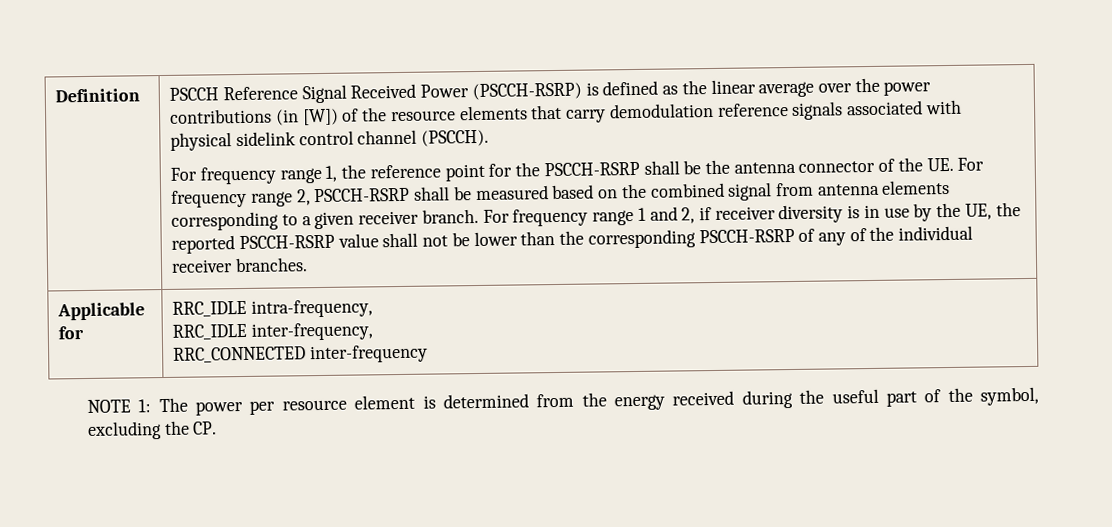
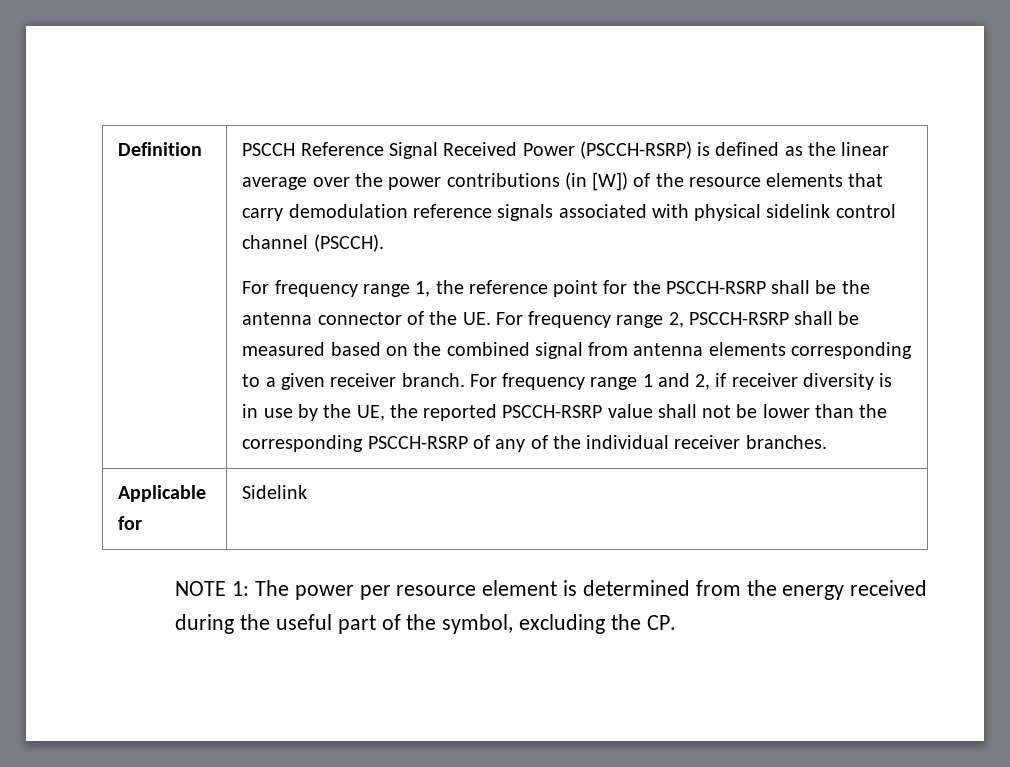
- Applicable for | RRC_IDLE intra-frequency,
- RRC_IDLE inter-frequency,
- RRC_CONNECTED inter-frequency
+ Applicable for | Sidelink

